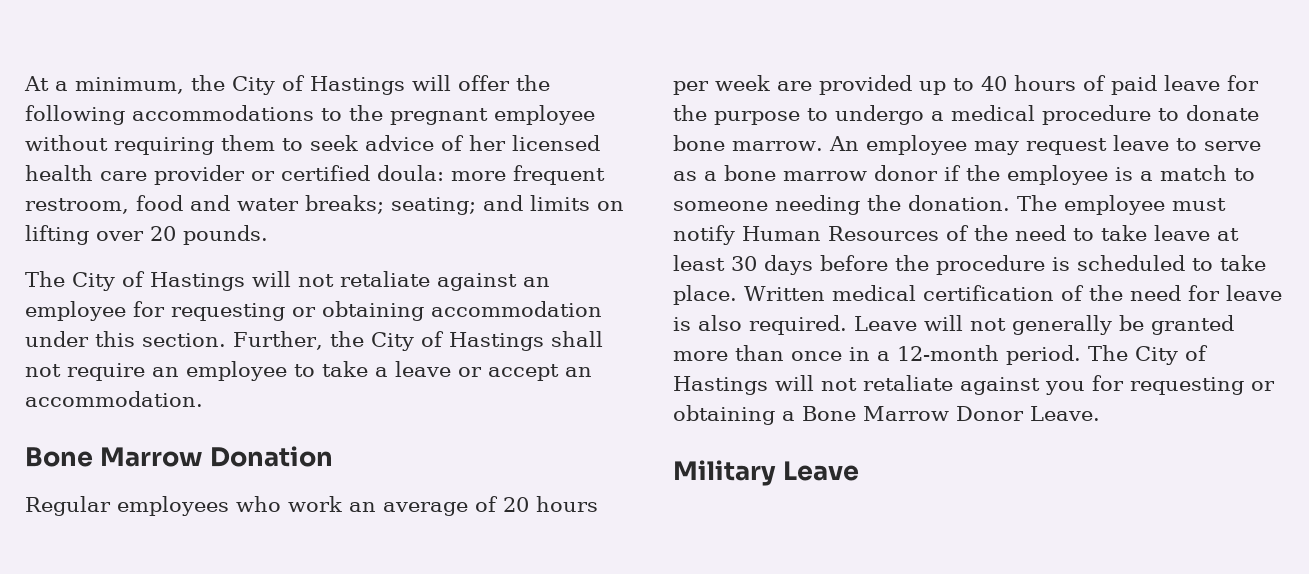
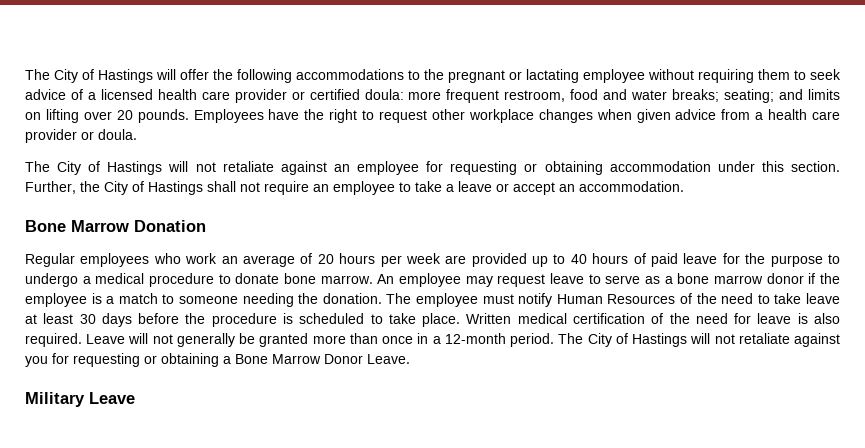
- At a minimum, the City of Hastings will offer the following accommodations to the pregnant employee without requiring them to seek advice of her licensed health care provider or certified doula: more frequent restroom, food and water breaks; seating; and limits on lifting over 20 pounds.
+ The City of Hastings will offer the following accommodations to the pregnant or lactating employee without requiring them to seek advice of a licensed health care provider or certified doula: more frequent restroom, food and water breaks; seating; and limits on lifting over 20 pounds. Employees have the right to request other workplace changes when given advice from a health care provider or doula.

